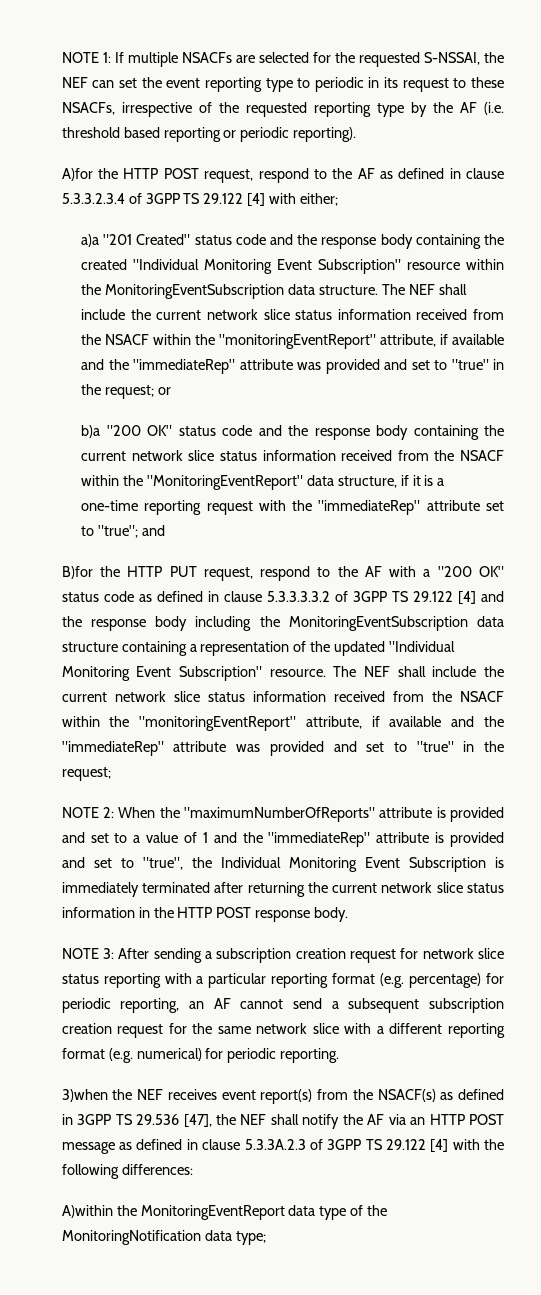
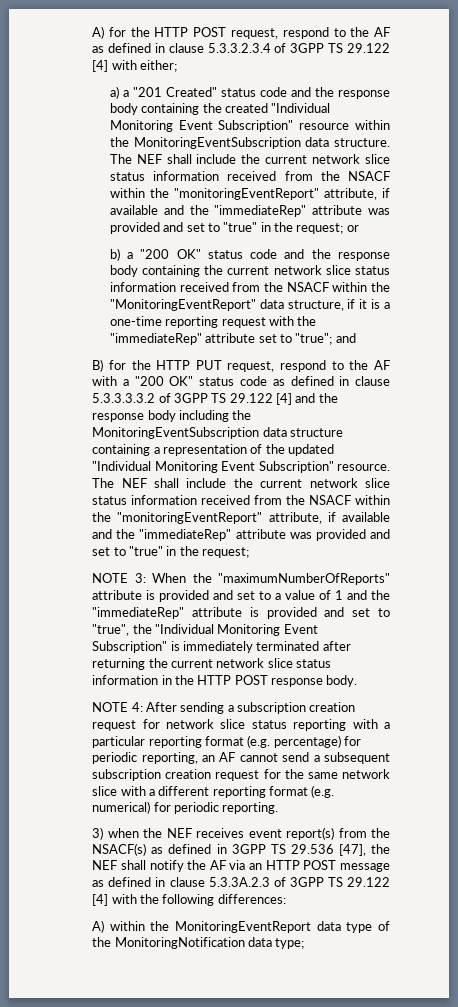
- NOTE 1: If multiple NSACFs are selected for the requested S-NSSAI, the NEF can set the event reporting type to periodic in its request to these NSACFs, irrespective of the requested reporting type by the AF (i.e. threshold based reporting or periodic reporting).
- A)for the HTTP POST request, respond to the AF as defined in clause 5.3.3.2.3.4 of 3GPP TS 29.122 [4] with either;
+ A) for the HTTP POST request, respond to the AF as defined in clause 5.3.3.2.3.4 of 3GPP TS 29.122 [4] with either;
- a)a "201 Created" status code and the response body containing the created "Individual Monitoring Event Subscription" resource within the MonitoringEventSubscription data structure.
+ a) a "201 Created" status code and the response body containing the created "Individual Monitoring Event Subscription" resource within the MonitoringEventSubscription data structure.
- b)a "200 OK" status code and the response body containing the current network slice status information received from the NSACF within the "MonitoringEventReport" data structure, if it is a one-time reporting request with the "immediateRep" attribute set to "true"; and
+ b) a "200 OK" status code and the response body containing the current network slice status information received from the NSACF within the "MonitoringEventReport" data structure, if it is a one-time reporting request with the "immediateRep" attribute set to "true"; and
- B)for the HTTP PUT request, respond to the AF with a "200 OK" status code as defined in clause 5.3.3.3.3.2 of 3GPP TS 29.122 [4] and the response body including the MonitoringEventSubscription data structure containing a representation of the updated "Individual Monitoring Event Subscription" resource.
+ B) for the HTTP PUT request, respond to the AF with a "200 OK" status code as defined in clause 5.3.3.3.3.2 of 3GPP TS 29.122 [4] and the response body including the MonitoringEventSubscription data structure containing a representation of the updated "Individual Monitoring Event Subscription" resource.
- NOTE 2: When the "maximumNumberOfReports" attribute is provided and set to a value of 1 and the "immediateRep" attribute is provided and set to "true", the Individual Monitoring Event Subscription is immediately terminated after returning the current network slice status information in the HTTP POST response body.
+ NOTE 3: When the "maximumNumberOfReports" attribute is provided and set to a value of 1 and the "immediateRep" attribute is provided and set to "true", the "Individual Monitoring Event Subscription" is immediately terminated after returning the current network slice status information in the HTTP POST response body.
- NOTE 3: After sending a subscription creation request for network slice status reporting with a particular reporting format (e.g. percentage) for periodic reporting, an AF cannot send a subsequent subscription creation request for the same network slice with a different reporting format (e.g. numerical) for periodic reporting.
+ NOTE 4: After sending a subscription creation request for network slice status reporting with a particular reporting format (e.g. percentage) for periodic reporting, an AF cannot send a subsequent subscription creation request for the same network slice with a different reporting format (e.g. numerical) for periodic reporting.
- 3)when the NEF receives event report(s) from the NSACF(s) as defined in 3GPP TS 29.536 [47], the NEF shall notify the AF via an HTTP POST message as defined in clause 5.3.3A.2.3 of 3GPP TS 29.122 [4] with the following differences:
+ 3) when the NEF receives event report(s) from the NSACF(s) as defined in 3GPP TS 29.536 [47], the NEF shall notify the AF via an HTTP POST message as defined in clause 5.3.3A.2.3 of 3GPP TS 29.122 [4] with the following differences:
- A)within the MonitoringEventReport data type of the MonitoringNotification data type;
+ A) within the MonitoringEventReport data type of the MonitoringNotification data type;

